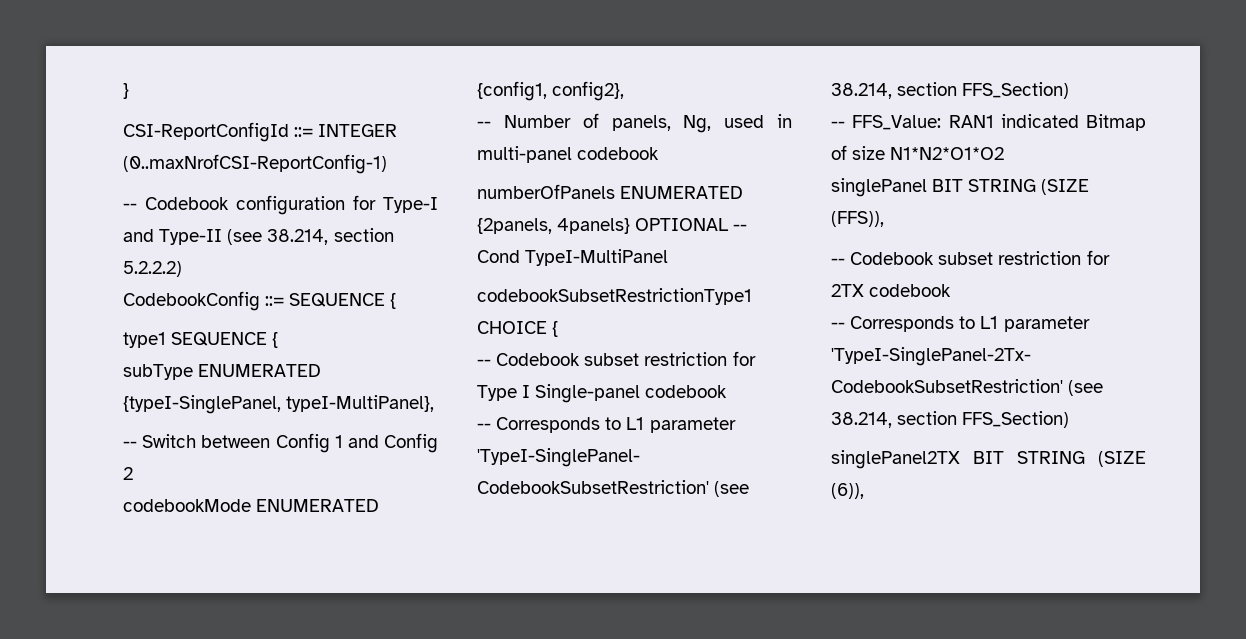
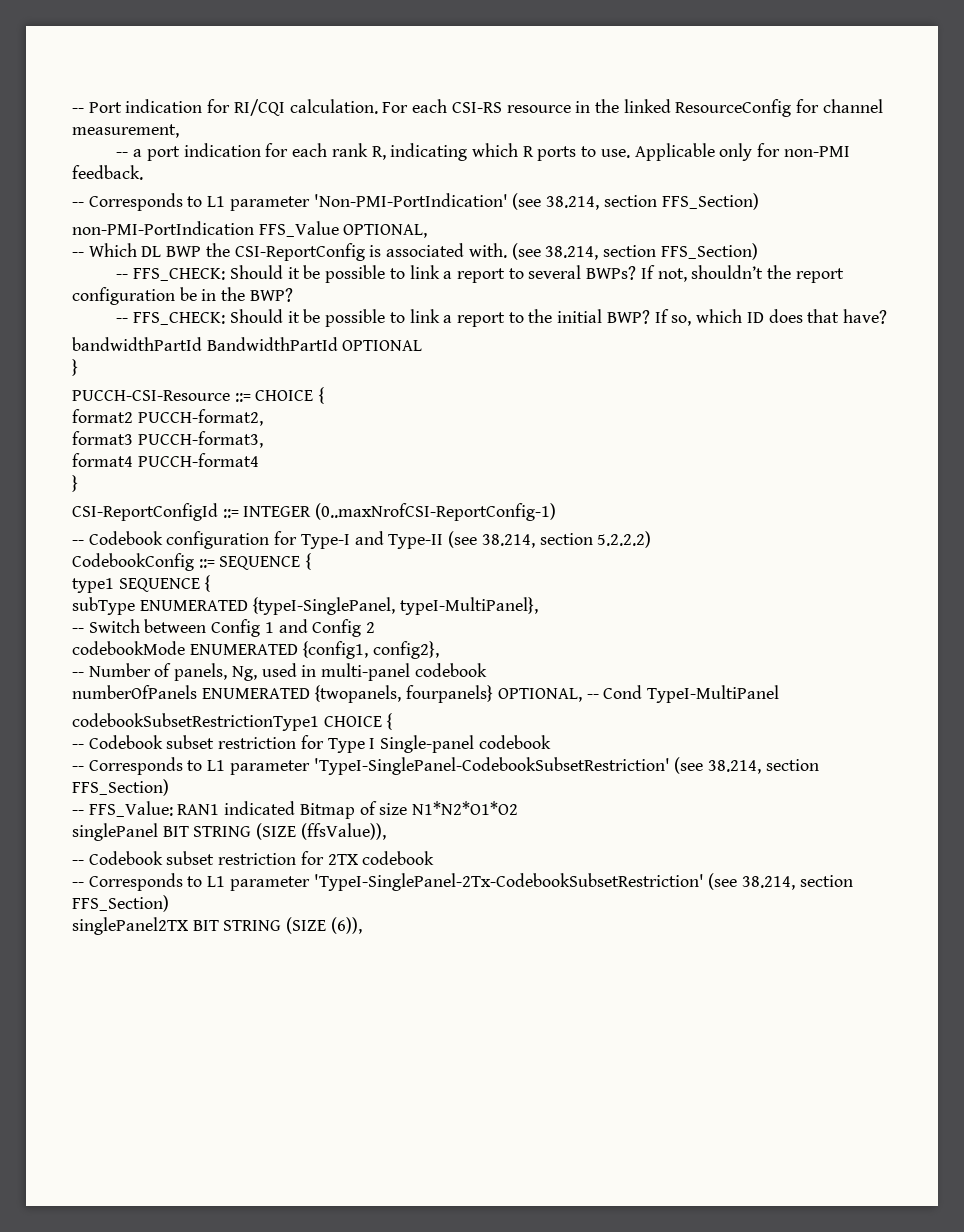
+ -- Port indication for RI/CQI calculation. For each CSI-RS resource in the linked ResourceConfig for channel measurement,
+ -- a port indication for each rank R, indicating which R ports to use. Applicable only for non-PMI feedback.
+ -- Corresponds to L1 parameter 'Non-PMI-PortIndication' (see 38.214, section FFS_Section)
+ non-PMI-PortIndication FFS_Value OPTIONAL,
+ -- Which DL BWP the CSI-ReportConfig is associated with. (see 38.214, section FFS_Section)
+ -- FFS_CHECK: Should it be possible to link a report to several BWPs? If not, shouldn’t the report configuration be in the BWP?
+ -- FFS_CHECK: Should it be possible to link a report to the initial BWP? If so, which ID does that have?
+ bandwidthPartId BandwidthPartId OPTIONAL
+ }
+ PUCCH-CSI-Resource ::= CHOICE {
+ format2 PUCCH-format2,
+ format3 PUCCH-format3,
+ format4 PUCCH-format4
- numberOfPanels ENUMERATED {2panels, 4panels} OPTIONAL -- Cond TypeI-MultiPanel
+ numberOfPanels ENUMERATED {twopanels, fourpanels} OPTIONAL, -- Cond TypeI-MultiPanel
- singlePanel BIT STRING (SIZE (FFS)),
+ singlePanel BIT STRING (SIZE (ffsValue)),

